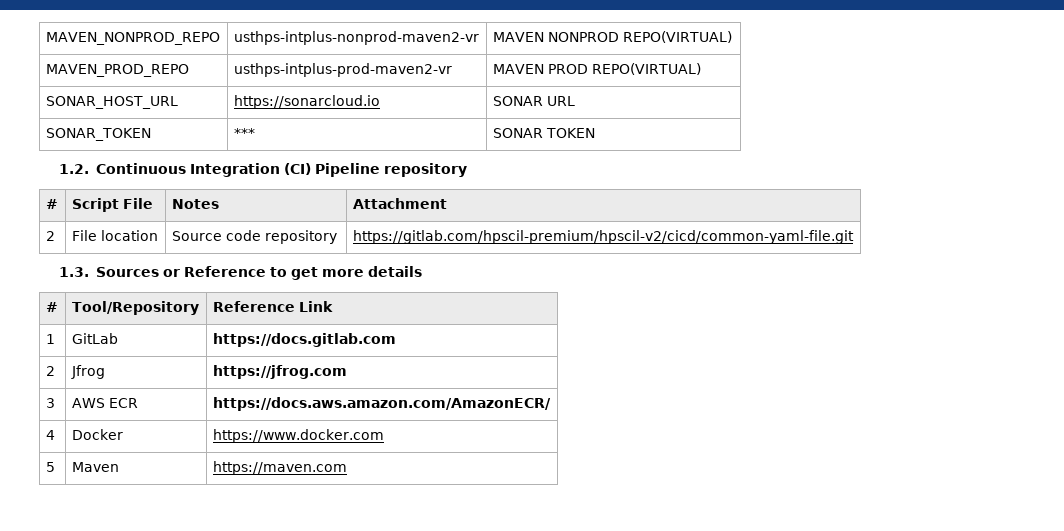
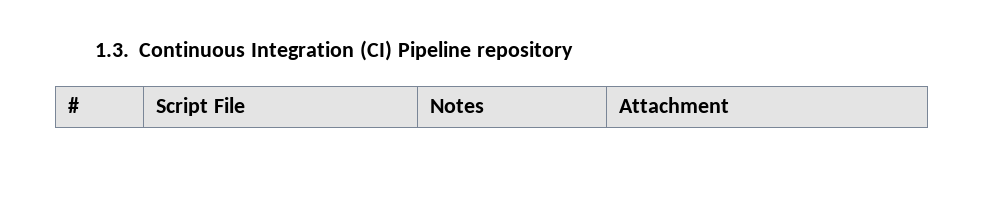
- MAVEN_NONPROD_REPO | usthps-intplus-nonprod-maven2-vr | MAVEN NONPROD REPO(VIRTUAL)
- MAVEN_PROD_REPO | usthps-intplus-prod-maven2-vr | MAVEN PROD REPO(VIRTUAL)
- SONAR_HOST_URL | https://sonarcloud.io | SONAR URL
- SONAR_TOKEN | *** | SONAR TOKEN
- 1.2. Continuous Integration (CI) Pipeline repository
+ 1.3. Continuous Integration (CI) Pipeline repository
- 2 | File location | Source code repository | https://gitlab.com/hpscil-premium/hpscil-v2/cicd/common-yaml-file.git
- 1.3. Sources or Reference to get more details
- # | Tool/Repository | Reference Link
- 1 | GitLab | https://docs.gitlab.com
- 2 | Jfrog | https://jfrog.com
- 3 | AWS ECR | https://docs.aws.amazon.com/AmazonECR/
- 4 | Docker | https://www.docker.com
- 5 | Maven | https://maven.com

